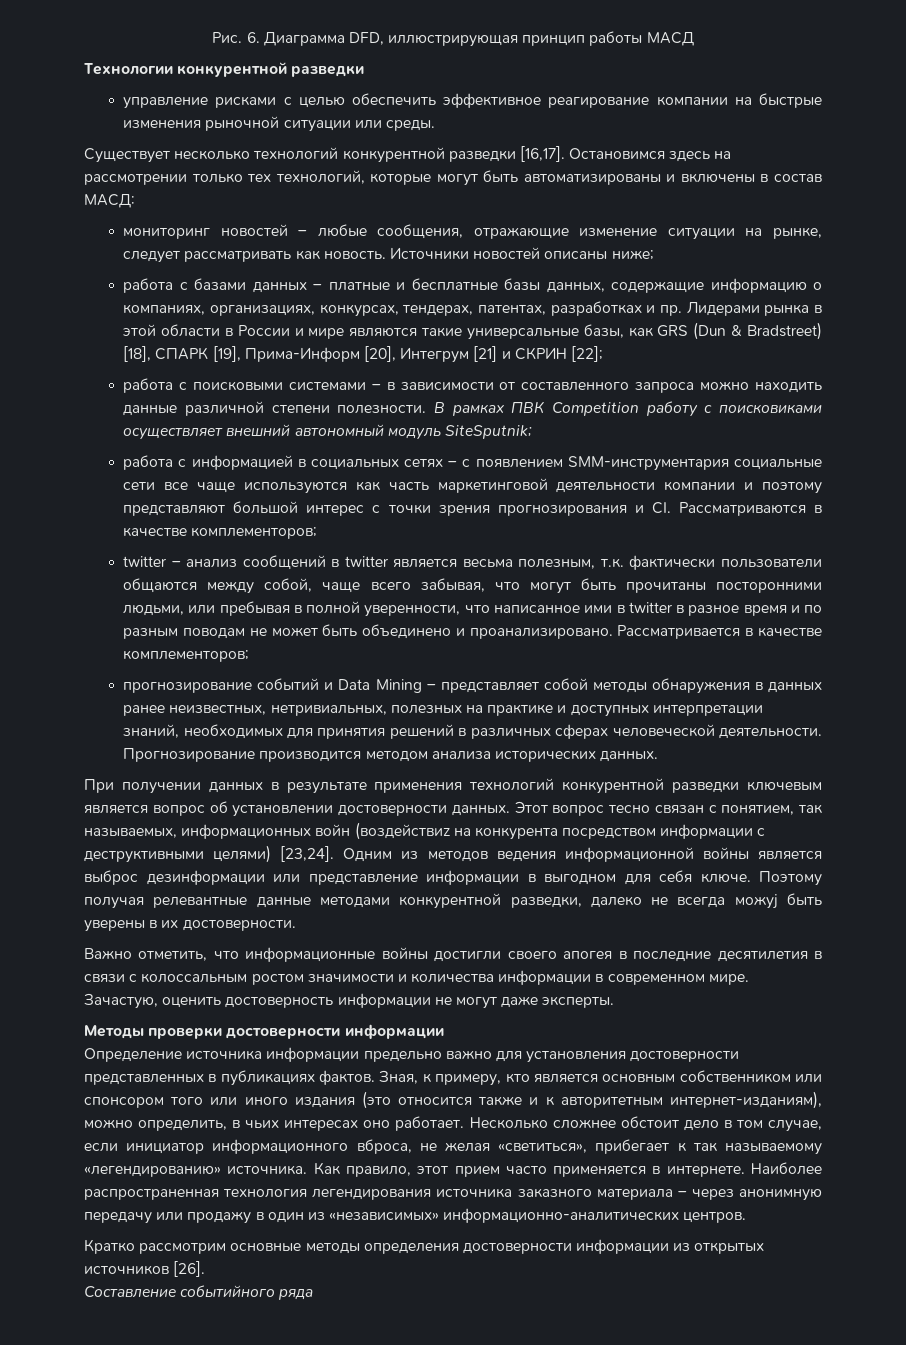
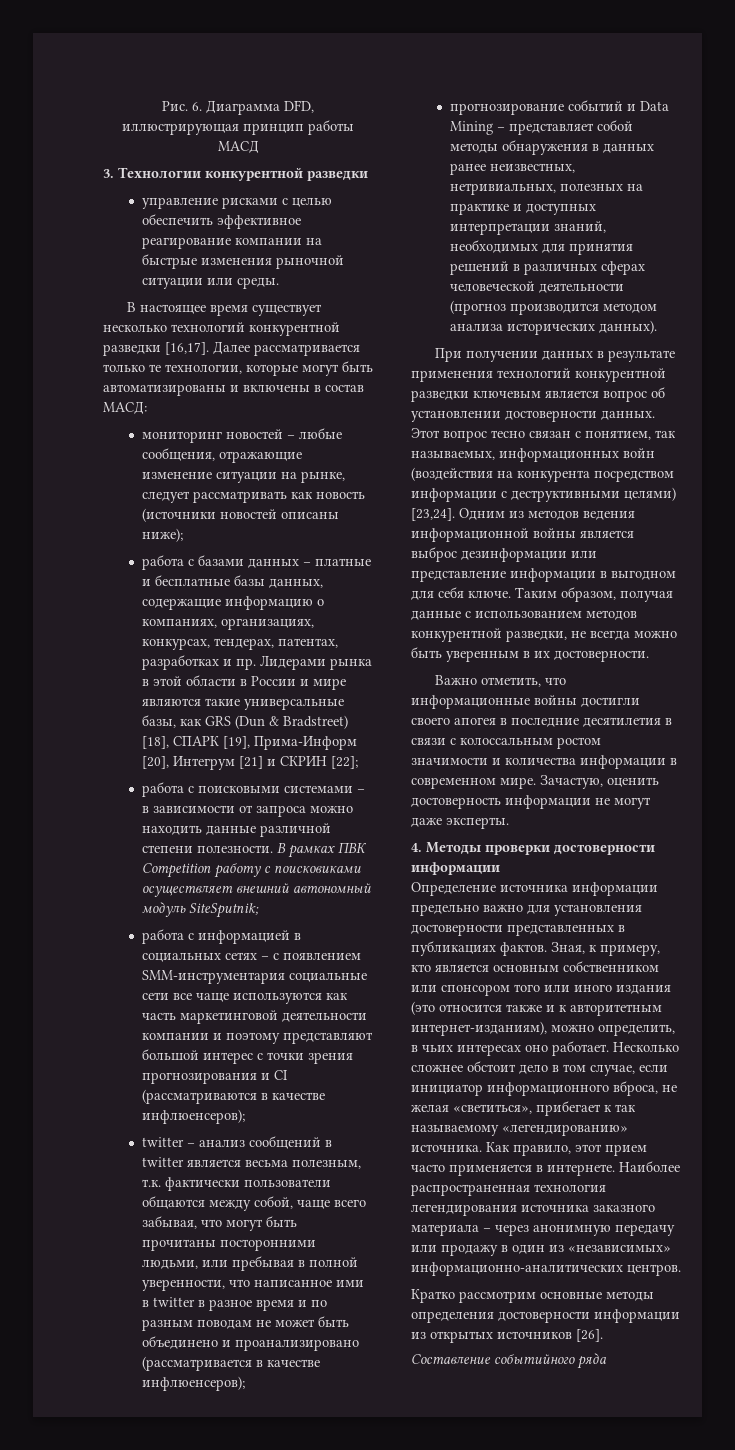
- Технологии конкурентной разведки
+ 3. Технологии конкурентной разведки
- Существует несколько технологий конкурентной разведки [16,17].
+ В настоящее время существует несколько технологий конкурентной разведки [16,17].
- Остановимся здесь на рассмотрении только тех технологий, которые могут быть автоматизированы и включены в состав МАСД:
+ Далее рассматривается только те технологии, которые могут быть автоматизированы и включены в состав МАСД:
- мониторинг новостей – любые сообщения, отражающие изменение ситуации на рынке, следует рассматривать как новость. Источники новостей описаны ниже;
+ мониторинг новостей – любые сообщения, отражающие изменение ситуации на рынке, следует рассматривать как новость (источники новостей описаны ниже);
- работа с поисковыми системами – в зависимости от составленного запроса можно находить данные различной степени полезности.
+ работа с поисковыми системами – в зависимости от запроса можно находить данные различной степени полезности.
- работа с информацией в социальных сетях – с появлением SMM-инструментария социальные сети все чаще используются как часть маркетинговой деятельности компании и поэтому представляют большой интерес с точки зрения прогнозирования и CI. Рассматриваются в качестве комплементоров;
+ работа с информацией в социальных сетях – с появлением SMM-инструментария социальные сети все чаще используются как часть маркетинговой деятельности компании и поэтому представляют большой интерес с точки зрения прогнозирования и CI (рассматриваются в качестве инфлюенсеров);
- twitter – анализ сообщений в twitter является весьма полезным, т.к. фактически пользователи общаются между собой, чаще всего забывая, что могут быть прочитаны посторонними людьми, или пребывая в полной уверенности, что написанное ими в twitter в разное время и по разным поводам не может быть объединено и проанализировано. Рассматривается в качестве комплементоров;
+ twitter – анализ сообщений в twitter является весьма полезным, т.к. фактически пользователи общаются между собой, чаще всего забывая, что могут быть прочитаны посторонними людьми, или пребывая в полной уверенности, что написанное ими в twitter в разное время и по разным поводам не может быть объединено и проанализировано (рассматривается в качестве инфлюенсеров);
- прогнозирование событий и Data Mining – представляет собой методы обнаружения в данных ранее неизвестных, нетривиальных, полезных на практике и доступных интерпретации знаний, необходимых для принятия решений в различных сферах человеческой деятельности. Прогнозирование производится методом анализа исторических данных.
+ прогнозирование событий и Data Mining – представляет собой методы обнаружения в данных ранее неизвестных, нетривиальных, полезных на практике и доступных интерпретации знаний, необходимых для принятия решений в различных сферах человеческой деятельности (прогноз производится методом анализа исторических данных).
- Этот вопрос тесно связан с понятием, так называемых, информационных войн (воздействиz на конкурента посредством информации с деструктивными целями) [23,24].
+ Этот вопрос тесно связан с понятием, так называемых, информационных войн (воздействия на конкурента посредством информации с деструктивными целями) [23,24].
- Поэтому получая релевантные данные методами конкурентной разведки, далеко не всегда можyj быть уверены в их достоверности.
+ Таким образом, получая данные с использованием методов конкурентной разведки, не всегда можно быть уверенным в их достоверности.
- Методы проверки достоверности информации
+ 4. Методы проверки достоверности информации

